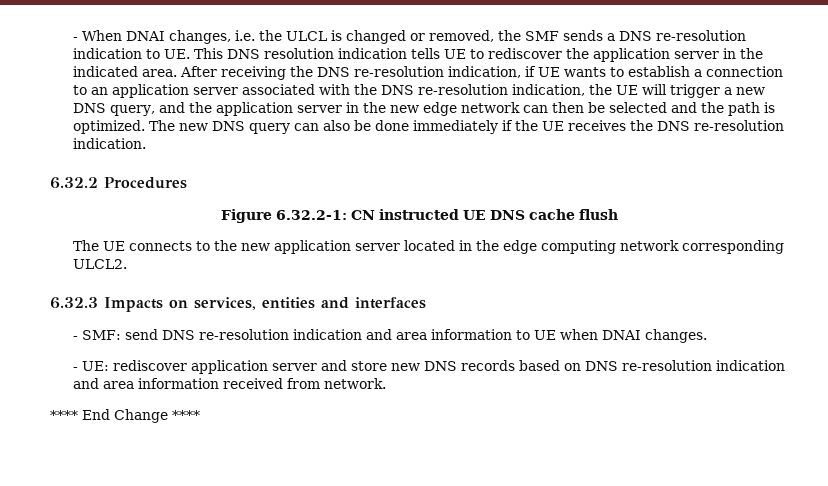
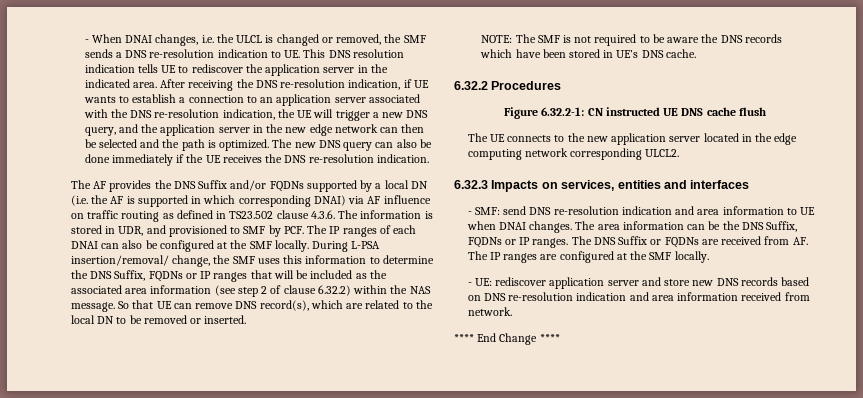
+ The AF provides the DNS Suffix and/or FQDNs supported by a local DN (i.e. the AF is supported in which corresponding DNAI) via AF influence on traffic routing as defined in TS23.502 clause 4.3.6. The information is stored in UDR, and provisioned to SMF by PCF. The IP ranges of each DNAI can also be configured at the SMF locally. During L-PSA insertion/removal/ change, the SMF uses this information to determine the DNS Suffix, FQDNs or IP ranges that will be included as the associated area information (see step 2 of clause 6.32.2) within the NAS message. So that UE can remove DNS record(s), which are related to the local DN to be removed or inserted.
+ NOTE: The SMF is not required to be aware the DNS records which have been stored in UE’s DNS cache.
+ The area information can be the DNS Suffix, FQDNs or IP ranges. The DNS Suffix or FQDNs are received from AF. The IP ranges are configured at the SMF locally.

